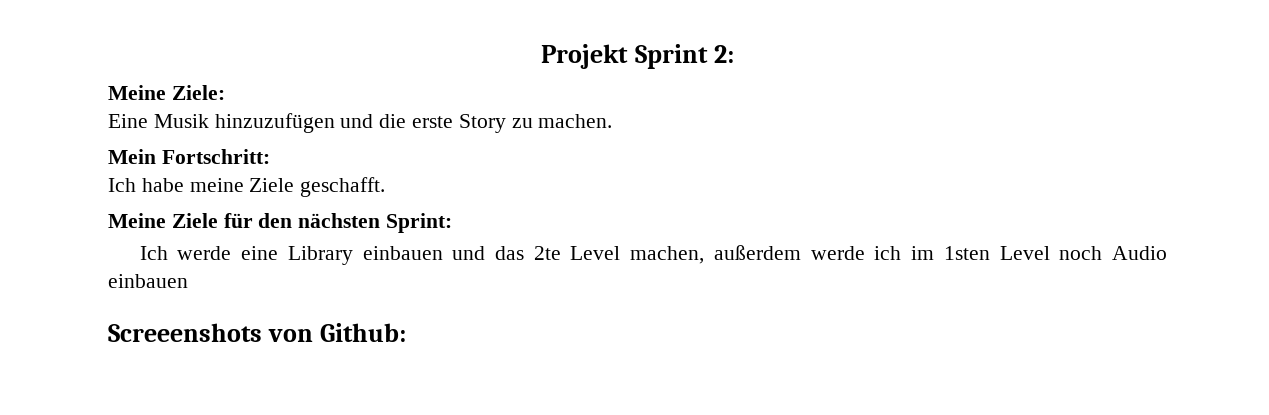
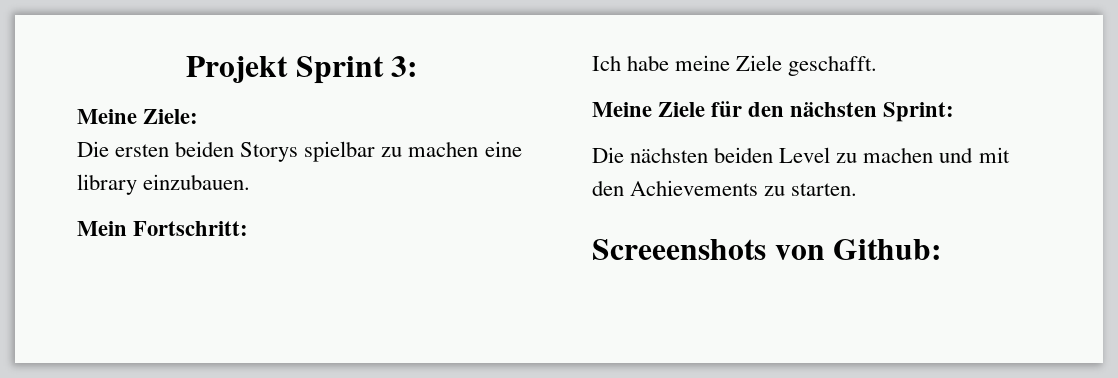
- Projekt Sprint 2:
+ Projekt Sprint 3:
- Eine Musik hinzuzufügen und die erste Story zu machen.
+ Die ersten beiden Storys spielbar zu machen eine library einzubauen.
- Ich werde eine Library einbauen und das 2te Level machen, außerdem werde ich im 1sten Level noch Audio einbauen
+ Die nächsten beiden Level zu machen und mit den Achievements zu starten.

